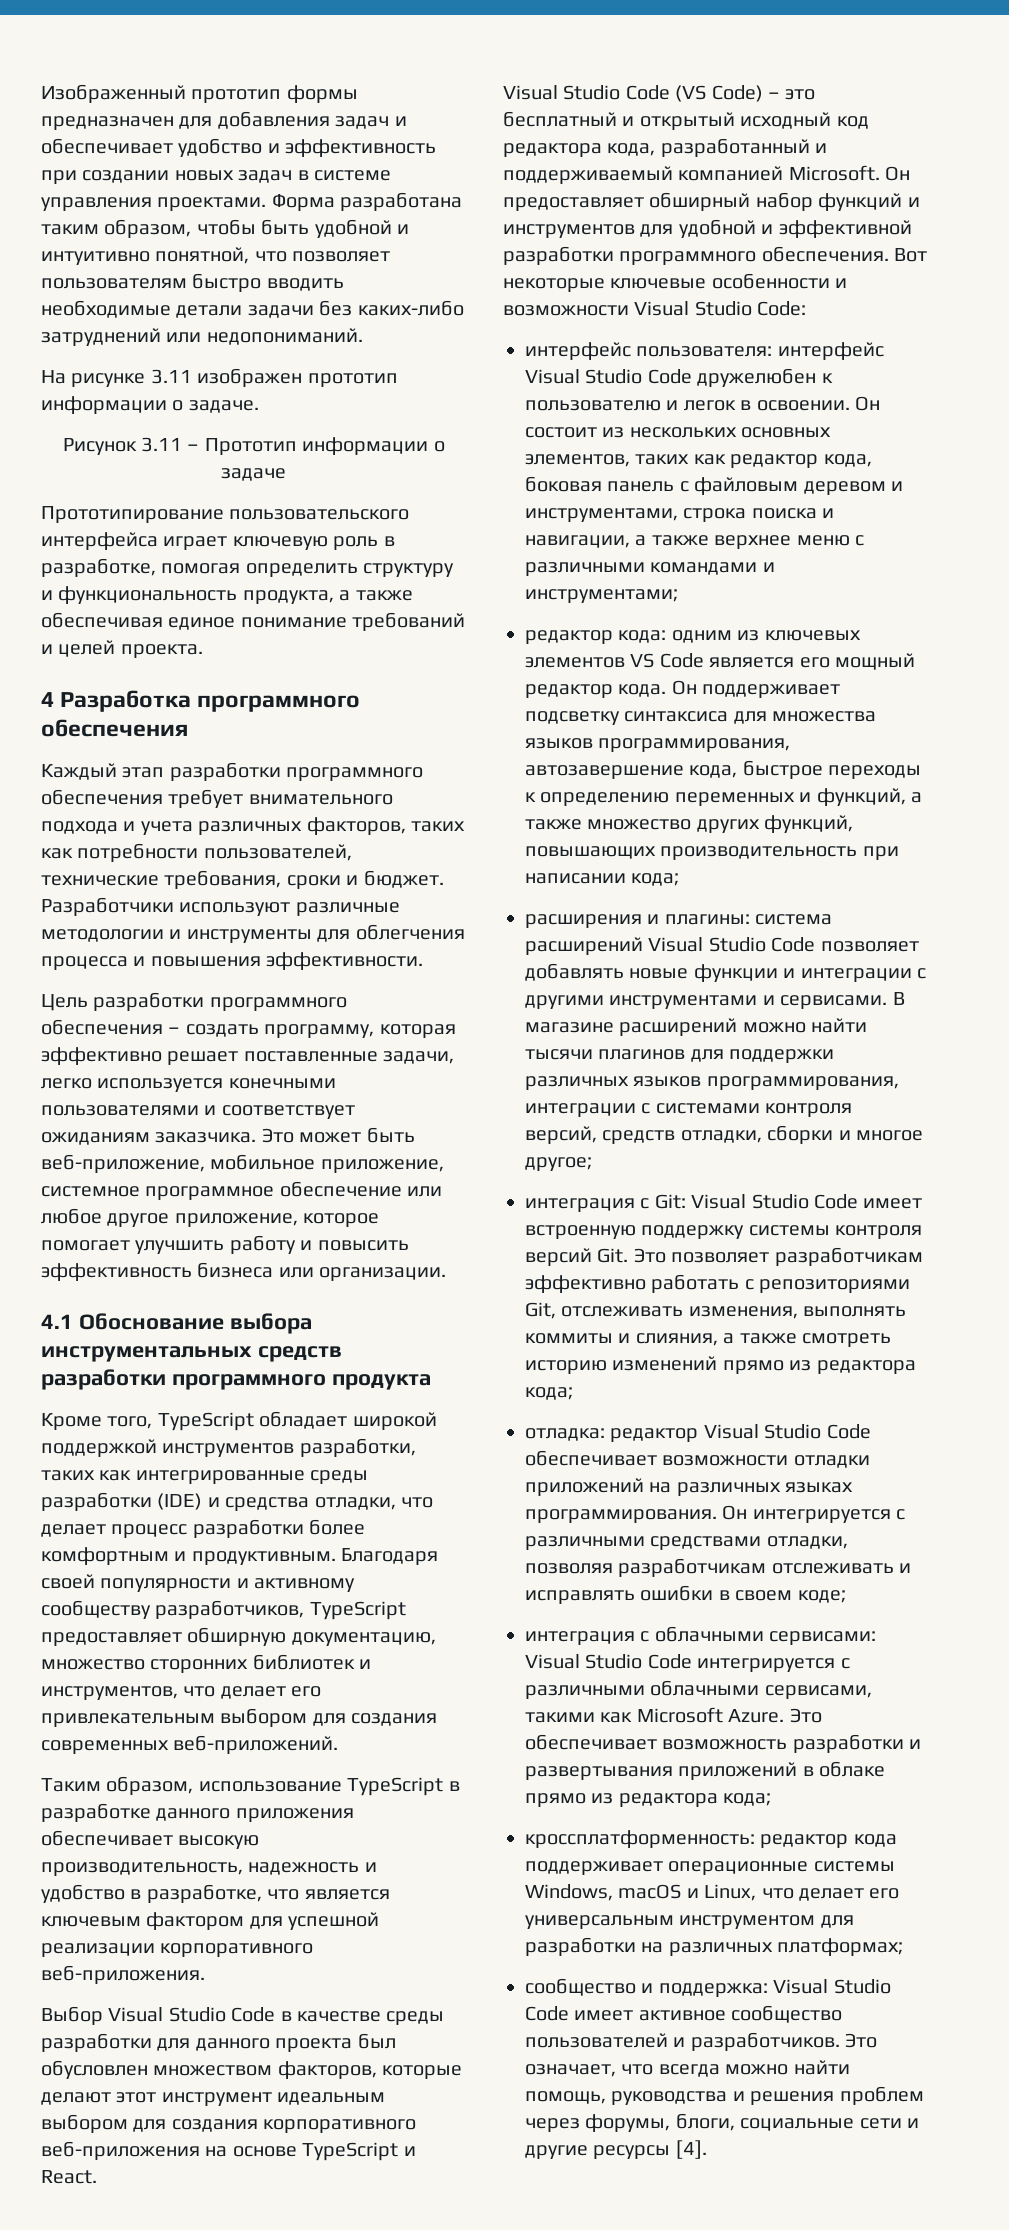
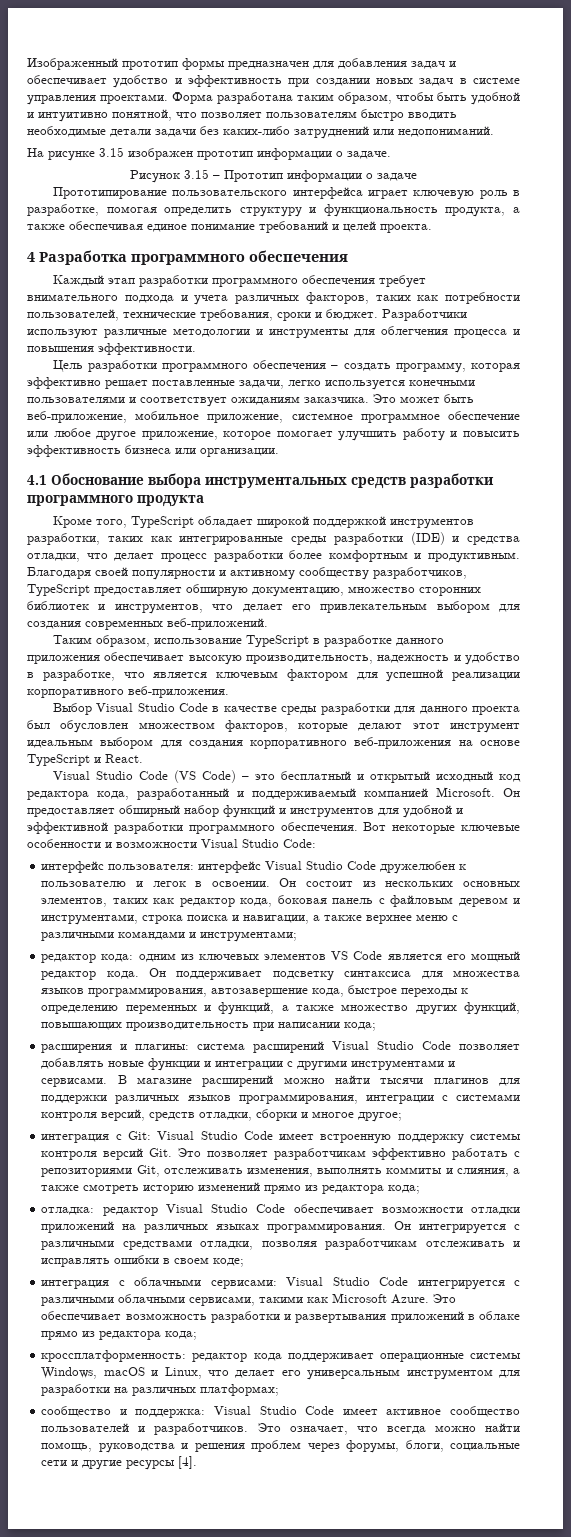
- На рисунке 3.11 изображен прототип информации о задаче.
+ На рисунке 3.15 изображен прототип информации о задаче.
- Рисунок 3.11 – Прототип информации о задаче
+ Рисунок 3.15 – Прототип информации о задаче

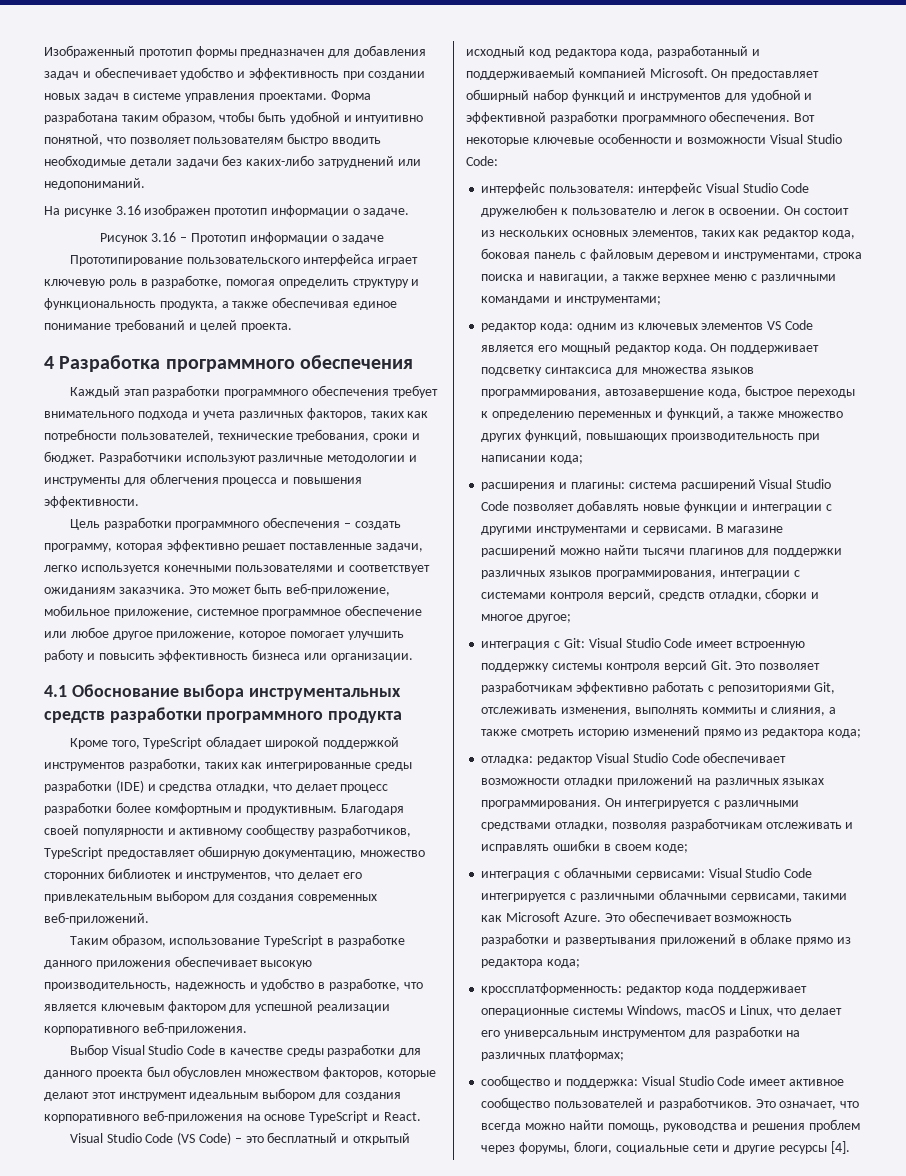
- На рисунке 3.15 изображен прототип информации о задаче.
+ На рисунке 3.16 изображен прототип информации о задаче.
- Рисунок 3.15 – Прототип информации о задаче
+ Рисунок 3.16 – Прототип информации о задаче

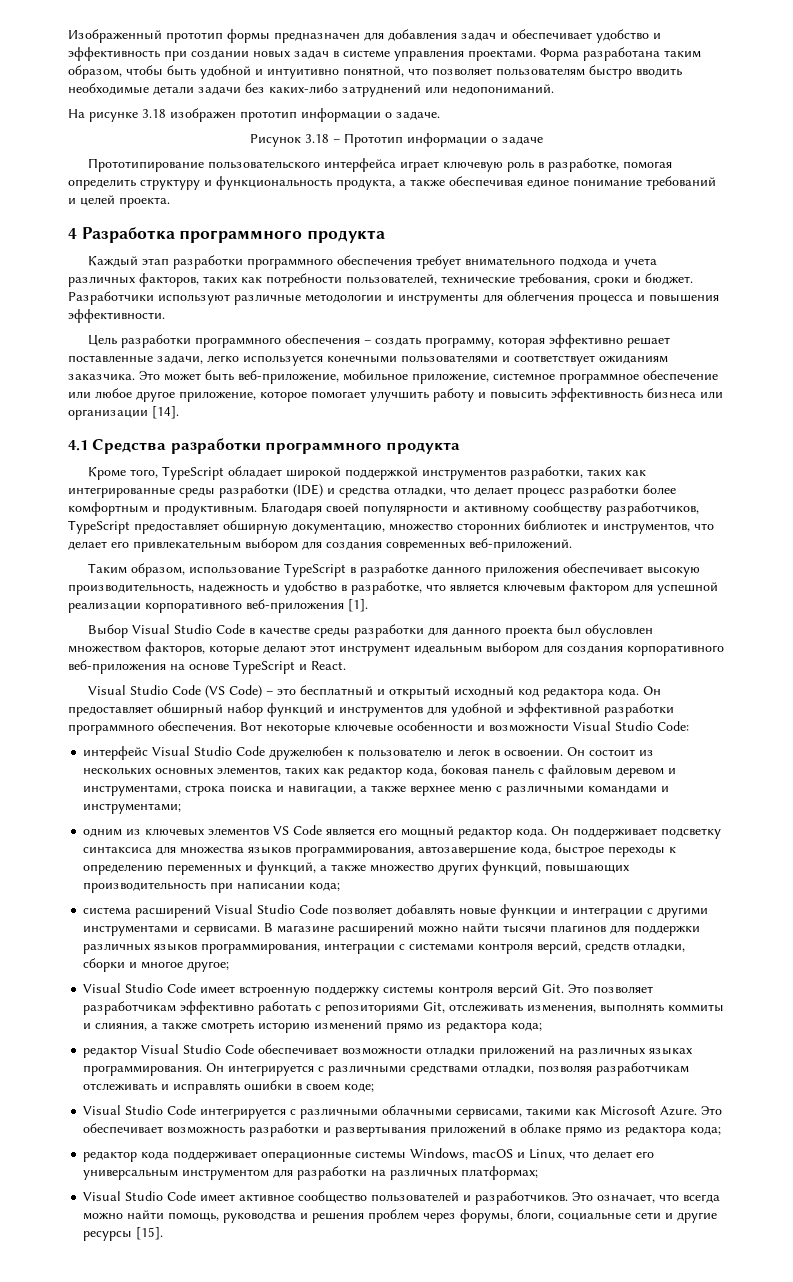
- На рисунке 3.16 изображен прототип информации о задаче.
+ На рисунке 3.18 изображен прототип информации о задаче.
- Рисунок 3.16 – Прототип информации о задаче
+ Рисунок 3.18 – Прототип информации о задаче
- 4 Разработка программного обеспечения
+ 4 Разработка программного продукта
- Это может быть веб-приложение, мобильное приложение, системное программное обеспечение или любое другое приложение, которое помогает улучшить работу и повысить эффективность бизнеса или организации.
+ Это может быть веб-приложение, мобильное приложение, системное программное обеспечение или любое другое приложение, которое помогает улучшить работу и повысить эффективность бизнеса или организации [14].
- 4.1 Обоснование выбора инструментальных средств разработки программного продукта
+ 4.1 Средства разработки программного продукта
- Таким образом, использование TypeScript в разработке данного приложения обеспечивает высокую производительность, надежность и удобство в разработке, что является ключевым фактором для успешной реализации корпоративного веб-приложения.
+ Таким образом, использование TypeScript в разработке данного приложения обеспечивает высокую производительность, надежность и удобство в разработке, что является ключевым фактором для успешной реализации корпоративного веб-приложения [1].
- Visual Studio Code (VS Code) – это бесплатный и открытый исходный код редактора кода, разработанный и поддерживаемый компанией Microsoft.
+ Visual Studio Code (VS Code) – это бесплатный и открытый исходный код редактора кода.
- интерфейс пользователя: интерфейс Visual Studio Code дружелюбен к пользователю и легок в освоении.
+ интерфейс Visual Studio Code дружелюбен к пользователю и легок в освоении.
- редактор кода: одним из ключевых элементов VS Code является его мощный редактор кода.
+ одним из ключевых элементов VS Code является его мощный редактор кода.
- расширения и плагины: система расширений Visual Studio Code позволяет добавлять новые функции и интеграции с другими инструментами и сервисами.
+ система расширений Visual Studio Code позволяет добавлять новые функции и интеграции с другими инструментами и сервисами.
- интеграция с Git: Visual Studio Code имеет встроенную поддержку системы контроля версий Git. Это позволяет разработчикам эффективно работать с репозиториями Git, отслеживать изменения, выполнять коммиты и слияния, а также смотреть историю изменений прямо из редактора кода;
+ Visual Studio Code имеет встроенную поддержку системы контроля версий Git. Это позволяет разработчикам эффективно работать с репозиториями Git, отслеживать изменения, выполнять коммиты и слияния, а также смотреть историю изменений прямо из редактора кода;
- отладка: редактор Visual Studio Code обеспечивает возможности отладки приложений на различных языках программирования.
+ редактор Visual Studio Code обеспечивает возможности отладки приложений на различных языках программирования.
- интеграция с облачными сервисами: Visual Studio Code интегрируется с различными облачными сервисами, такими как Microsoft Azure.
+ Visual Studio Code интегрируется с различными облачными сервисами, такими как Microsoft Azure.
- кроссплатформенность: редактор кода поддерживает операционные системы Windows, macOS и Linux, что делает его универсальным инструментом для разработки на различных платформах;
+ редактор кода поддерживает операционные системы Windows, macOS и Linux, что делает его универсальным инструментом для разработки на различных платформах;
- сообщество и поддержка: Visual Studio Code имеет активное сообщество пользователей и разработчиков.
+ Visual Studio Code имеет активное сообщество пользователей и разработчиков.
- Это означает, что всегда можно найти помощь, руководства и решения проблем через форумы, блоги, социальные сети и другие ресурсы [4].
+ Это означает, что всегда можно найти помощь, руководства и решения проблем через форумы, блоги, социальные сети и другие ресурсы [15].

